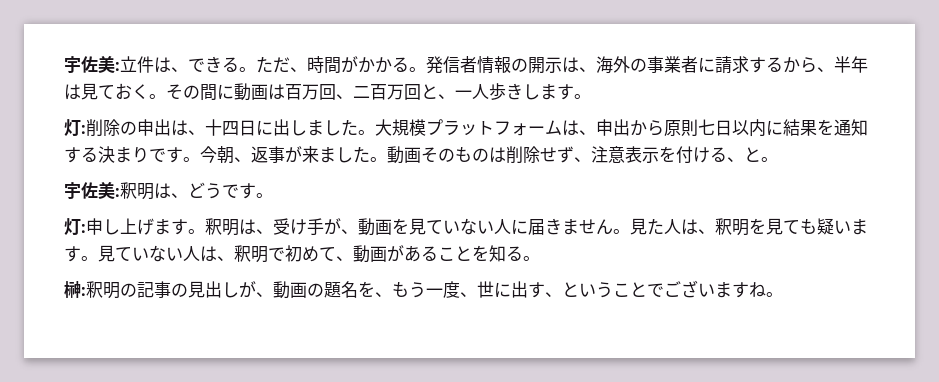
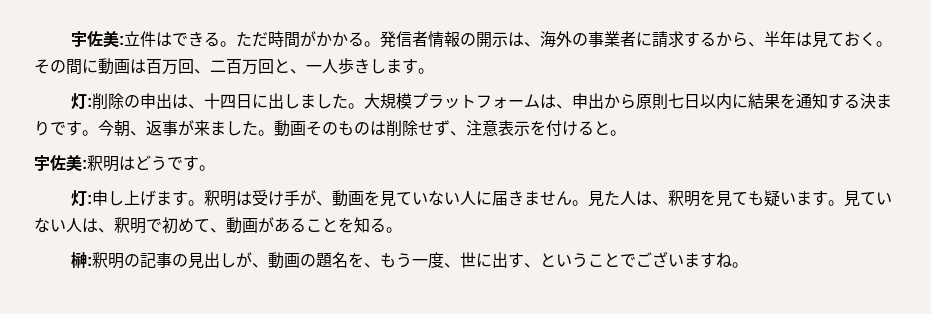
- 宇佐美:立件は、できる。
+ 宇佐美:立件はできる。
- ただ、時間がかかる。
+ ただ時間がかかる。
- 動画そのものは削除せず、注意表示を付ける、と。
+ 動画そのものは削除せず、注意表示を付けると。
- 宇佐美:釈明は、どうです。
+ 宇佐美:釈明はどうです。
- 釈明は、受け手が、動画を見ていない人に届きません。
+ 釈明は受け手が、動画を見ていない人に届きません。

